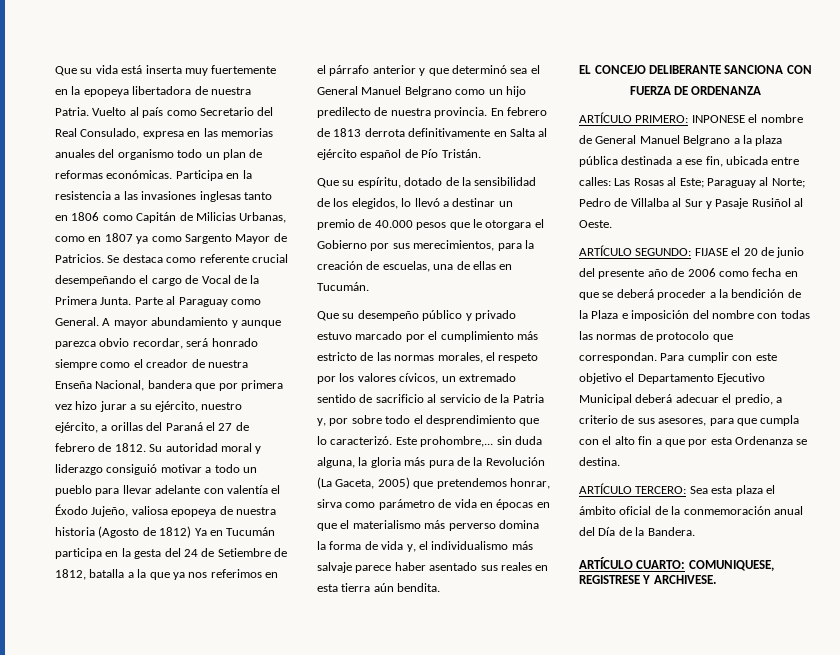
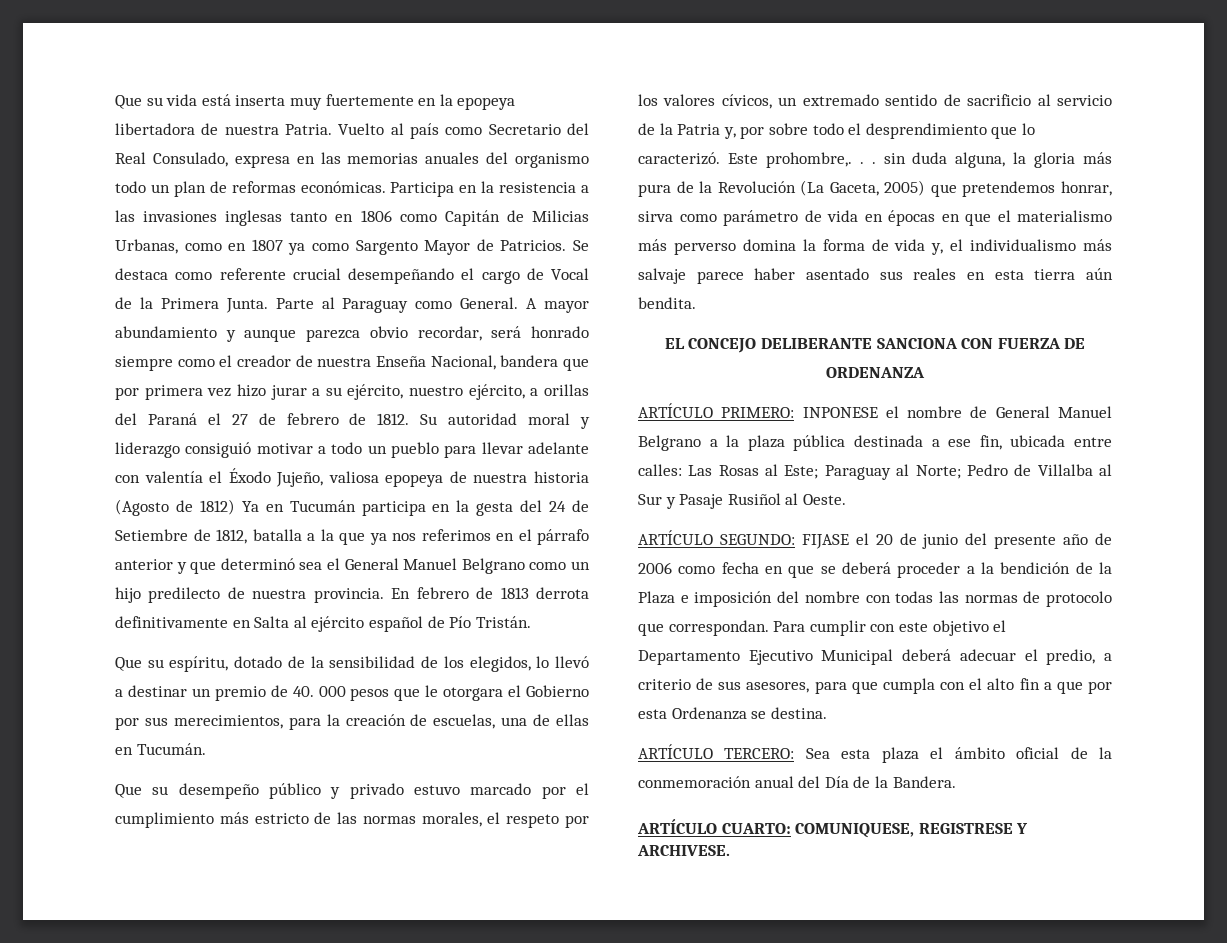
- Que su espíritu, dotado de la sensibilidad de los elegidos, lo llevó a destinar un premio de 40.000 pesos que le otorgara el Gobierno por sus merecimientos, para la creación de escuelas, una de ellas en Tucumán.
+ Que su espíritu, dotado de la sensibilidad de los elegidos, lo llevó a destinar un premio de 40. 000 pesos que le otorgara el Gobierno por sus merecimientos, para la creación de escuelas, una de ellas en Tucumán.
- Este prohombre,... sin duda alguna, la gloria más pura de la Revolución (La Gaceta, 2005) que pretendemos honrar, sirva como parámetro de vida en épocas en que el materialismo más perverso domina la forma de vida y, el individualismo más salvaje parece haber asentado sus reales en esta tierra aún bendita.
+ Este prohombre,. . . sin duda alguna, la gloria más pura de la Revolución (La Gaceta, 2005) que pretendemos honrar, sirva como parámetro de vida en épocas en que el materialismo más perverso domina la forma de vida y, el individualismo más salvaje parece haber asentado sus reales en esta tierra aún bendita.

